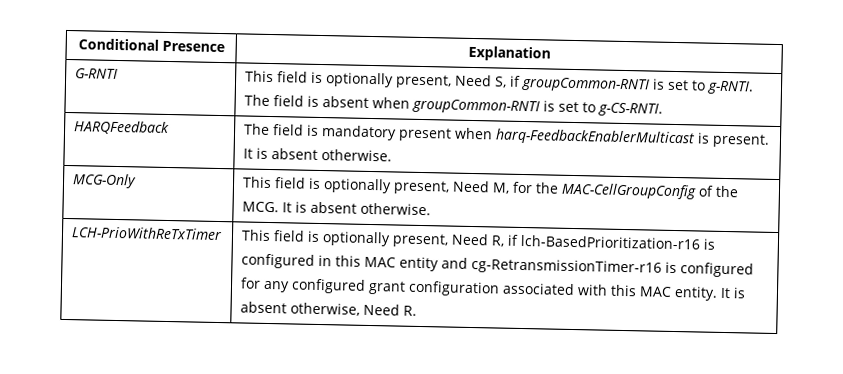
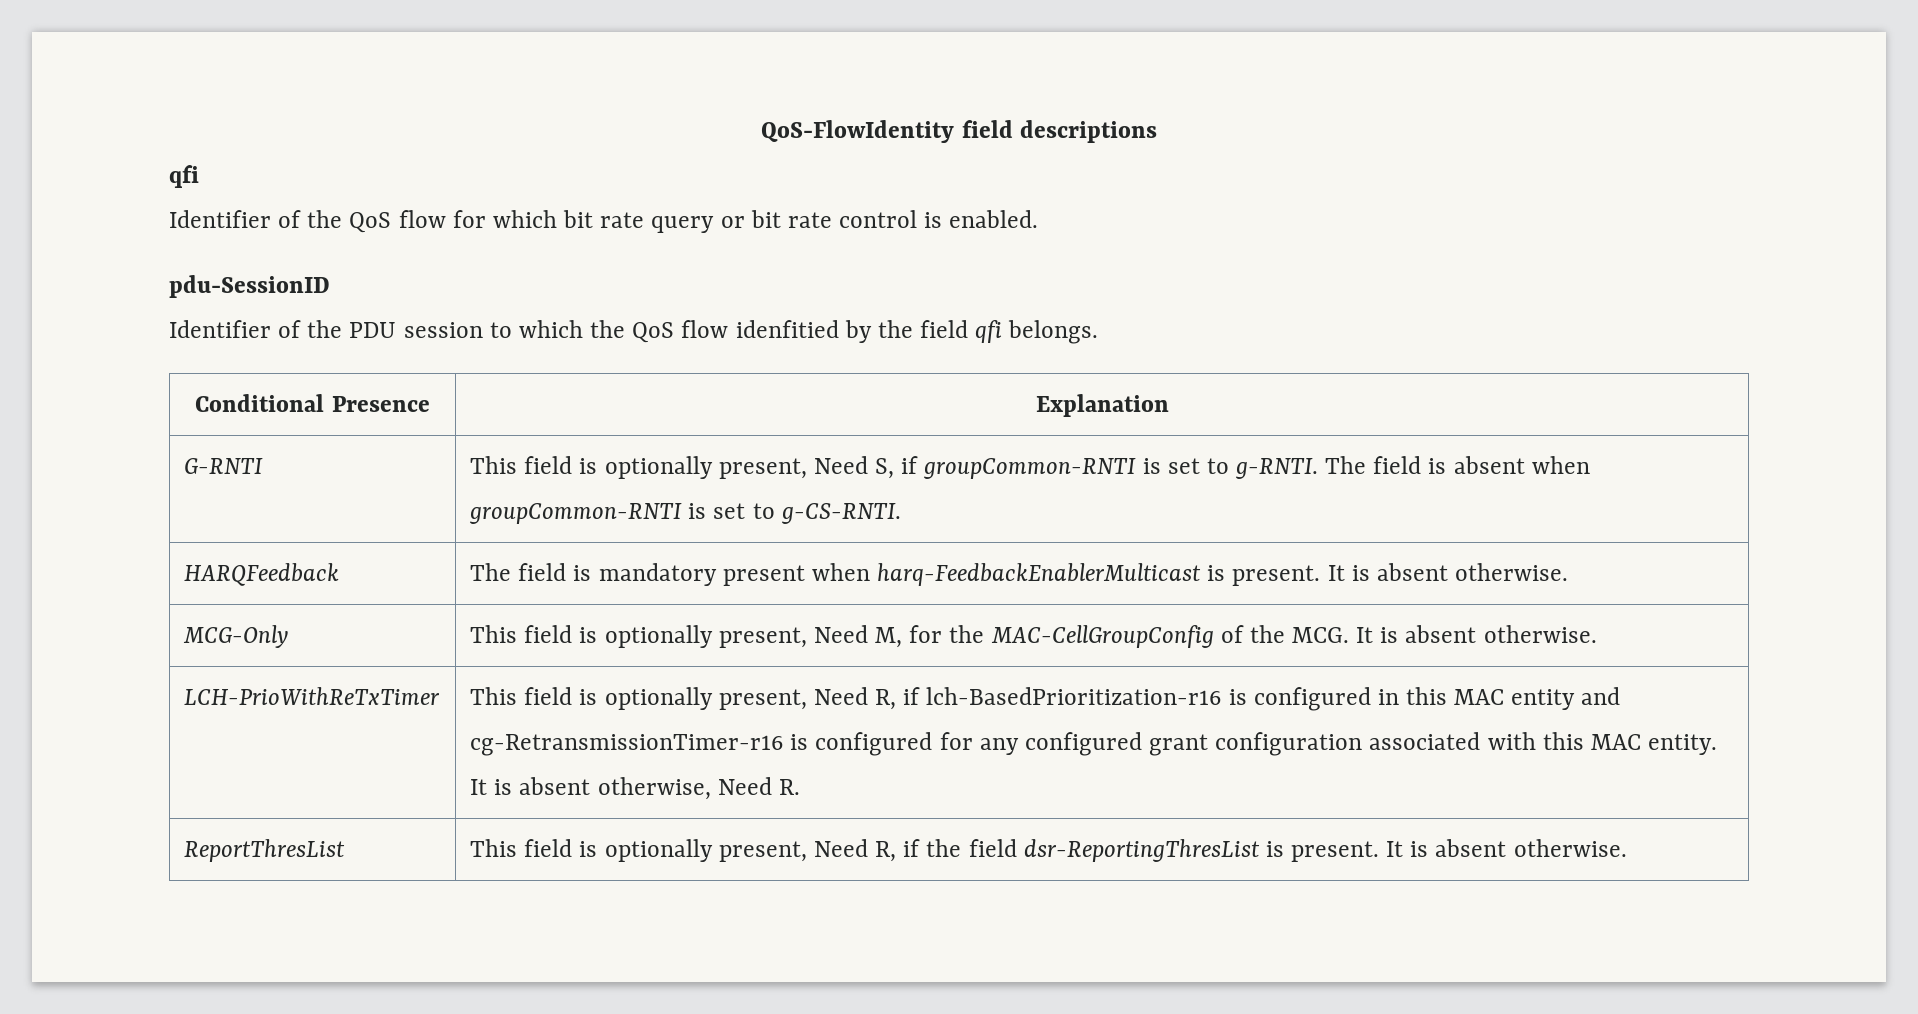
+ QoS-FlowIdentity field descriptions
+ qfi
+ Identifier of the QoS flow for which bit rate query or bit rate control is enabled.
+ pdu-SessionID
+ Identifier of the PDU session to which the QoS flow idenfitied by the field qfi belongs.
+ ReportThresList | This field is optionally present, Need R, if the field dsr-ReportingThresList is present. It is absent otherwise.

